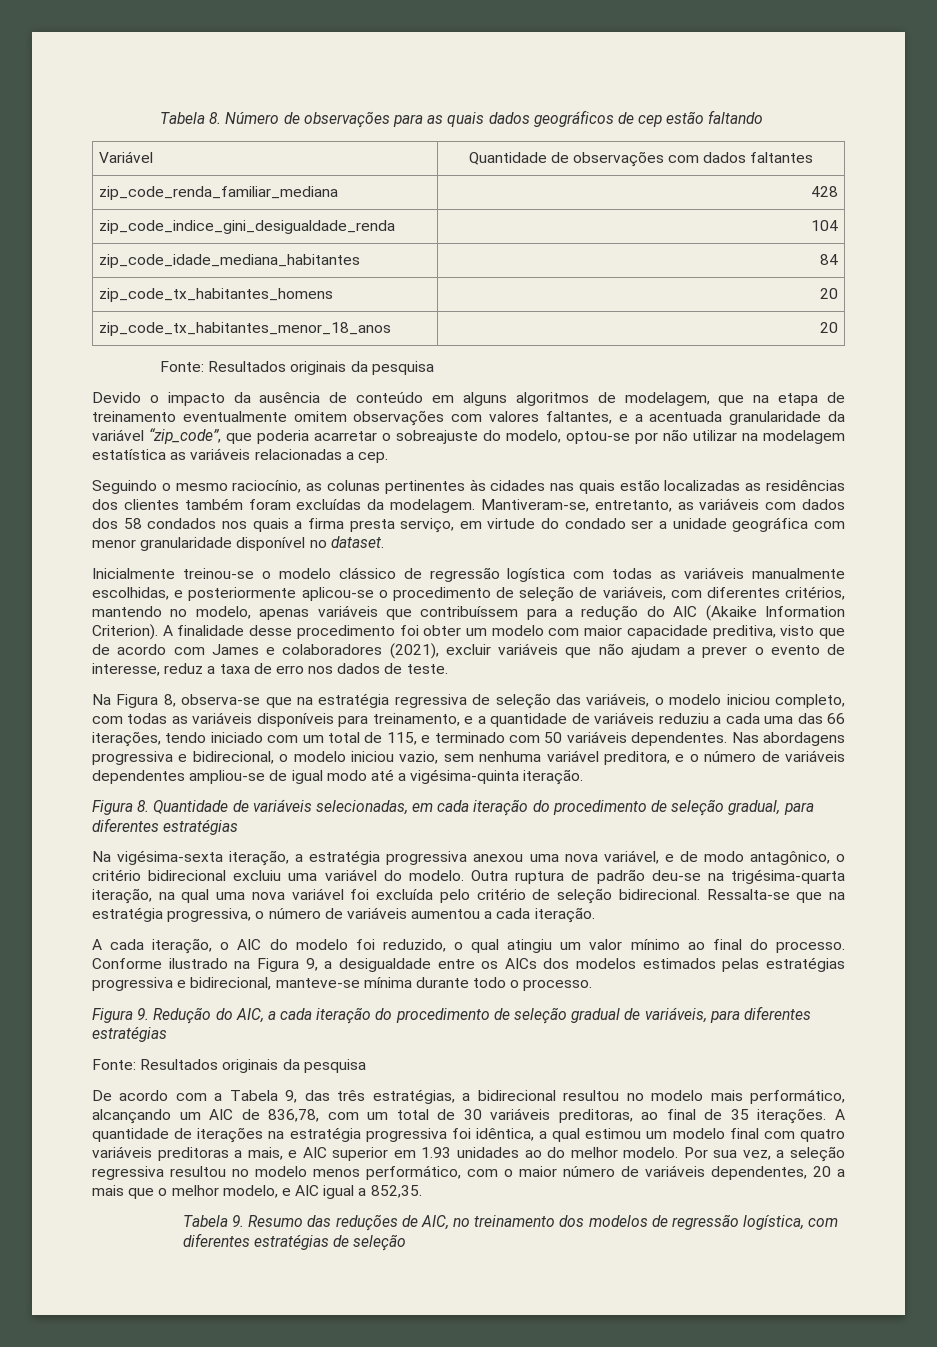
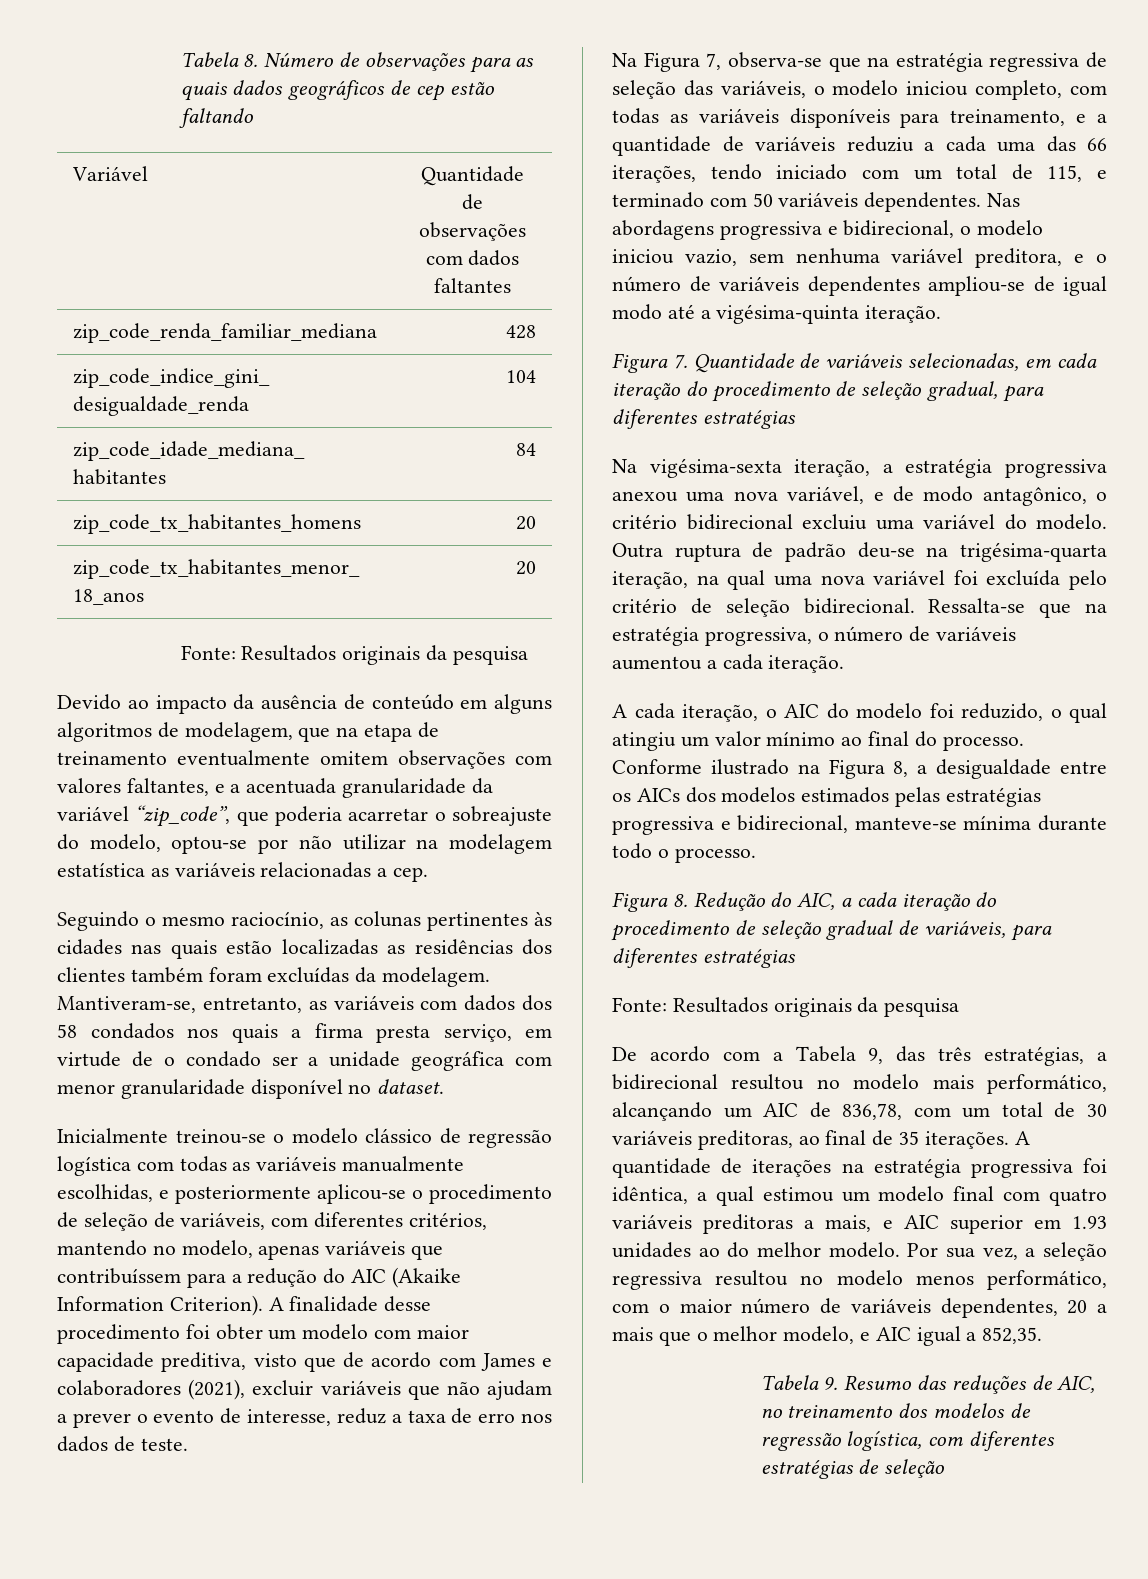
- Devido o impacto da ausência de conteúdo em alguns algoritmos de modelagem, que na etapa de treinamento eventualmente omitem observações com valores faltantes, e a acentuada granularidade da variável “zip_code”, que poderia acarretar o sobreajuste do modelo, optou-se por não utilizar na modelagem estatística as variáveis relacionadas a cep.
+ Devido ao impacto da ausência de conteúdo em alguns algoritmos de modelagem, que na etapa de treinamento eventualmente omitem observações com valores faltantes, e a acentuada granularidade da variável “zip_code”, que poderia acarretar o sobreajuste do modelo, optou-se por não utilizar na modelagem estatística as variáveis relacionadas a cep.
- Mantiveram-se, entretanto, as variáveis com dados dos 58 condados nos quais a firma presta serviço, em virtude do condado ser a unidade geográfica com menor granularidade disponível no dataset.
+ Mantiveram-se, entretanto, as variáveis com dados dos 58 condados nos quais a firma presta serviço, em virtude de o condado ser a unidade geográfica com menor granularidade disponível no dataset.
- Na Figura 8, observa-se que na estratégia regressiva de seleção das variáveis, o modelo iniciou completo, com todas as variáveis disponíveis para treinamento, e a quantidade de variáveis reduziu a cada uma das 66 iterações, tendo iniciado com um total de 115, e terminado com 50 variáveis dependentes.
+ Na Figura 7, observa-se que na estratégia regressiva de seleção das variáveis, o modelo iniciou completo, com todas as variáveis disponíveis para treinamento, e a quantidade de variáveis reduziu a cada uma das 66 iterações, tendo iniciado com um total de 115, e terminado com 50 variáveis dependentes.
- Figura 8. Quantidade de variáveis selecionadas, em cada iteração do procedimento de seleção gradual, para diferentes estratégias
+ Figura 7. Quantidade de variáveis selecionadas, em cada iteração do procedimento de seleção gradual, para diferentes estratégias
- Conforme ilustrado na Figura 9, a desigualdade entre os AICs dos modelos estimados pelas estratégias progressiva e bidirecional, manteve-se mínima durante todo o processo.
+ Conforme ilustrado na Figura 8, a desigualdade entre os AICs dos modelos estimados pelas estratégias progressiva e bidirecional, manteve-se mínima durante todo o processo.
- Figura 9. Redução do AIC, a cada iteração do procedimento de seleção gradual de variáveis, para diferentes estratégias
+ Figura 8. Redução do AIC, a cada iteração do procedimento de seleção gradual de variáveis, para diferentes estratégias

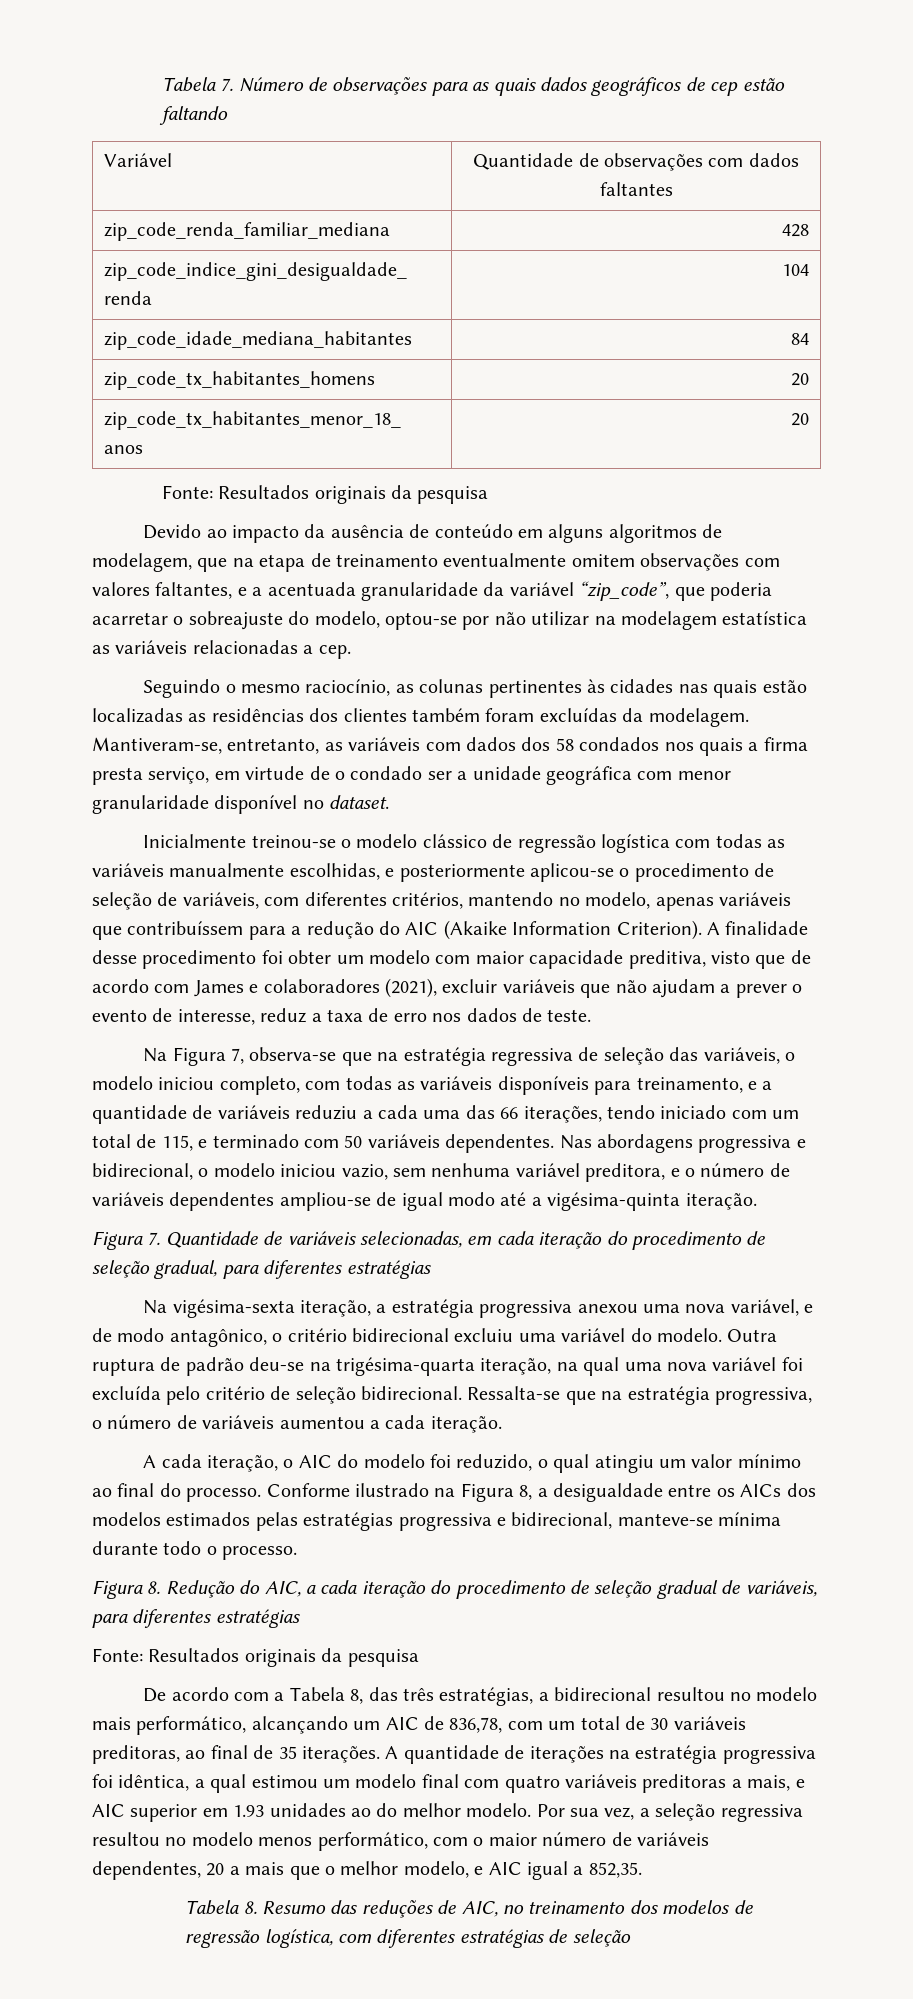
- Tabela 8. Número de observações para as quais dados geográficos de cep estão faltando
+ Tabela 7. Número de observações para as quais dados geográficos de cep estão faltando
- De acordo com a Tabela 9, das três estratégias, a bidirecional resultou no modelo mais performático, alcançando um AIC de 836,78, com um total de 30 variáveis preditoras, ao final de 35 iterações.
+ De acordo com a Tabela 8, das três estratégias, a bidirecional resultou no modelo mais performático, alcançando um AIC de 836,78, com um total de 30 variáveis preditoras, ao final de 35 iterações.
- Tabela 9. Resumo das reduções de AIC, no treinamento dos modelos de regressão logística, com diferentes estratégias de seleção
+ Tabela 8. Resumo das reduções de AIC, no treinamento dos modelos de regressão logística, com diferentes estratégias de seleção

